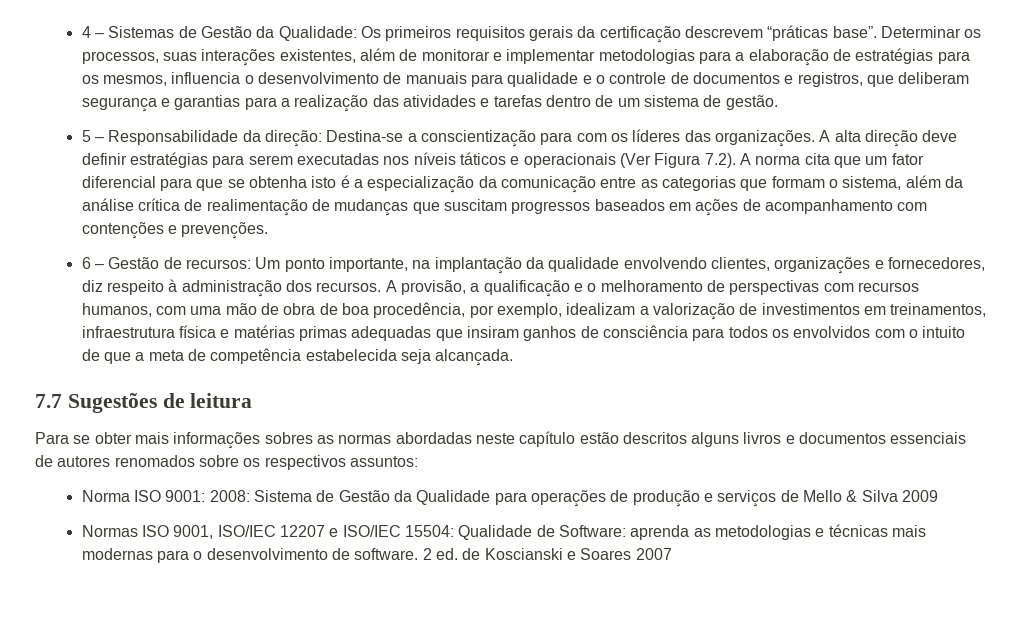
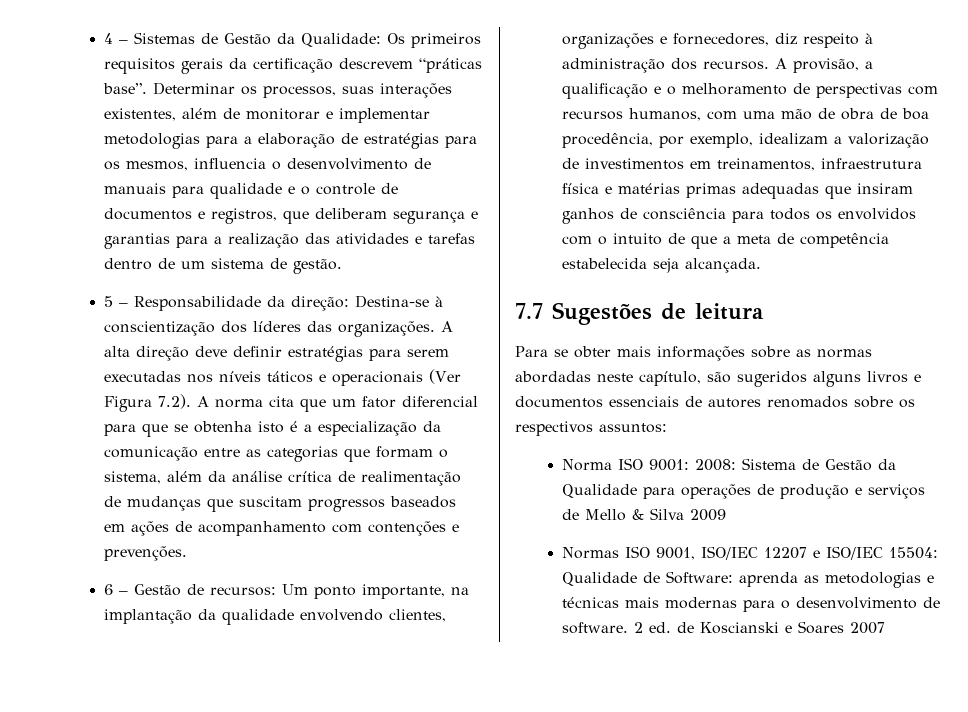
- 5 – Responsabilidade da direção: Destina-se a conscientização para com os líderes das organizações.
+ 5 – Responsabilidade da direção: Destina-se à conscientização dos líderes das organizações.
- Para se obter mais informações sobres as normas abordadas neste capítulo estão descritos alguns livros e documentos essenciais de autores renomados sobre os respectivos assuntos:
+ Para se obter mais informações sobre as normas abordadas neste capítulo, são sugeridos alguns livros e documentos essenciais de autores renomados sobre os respectivos assuntos:

